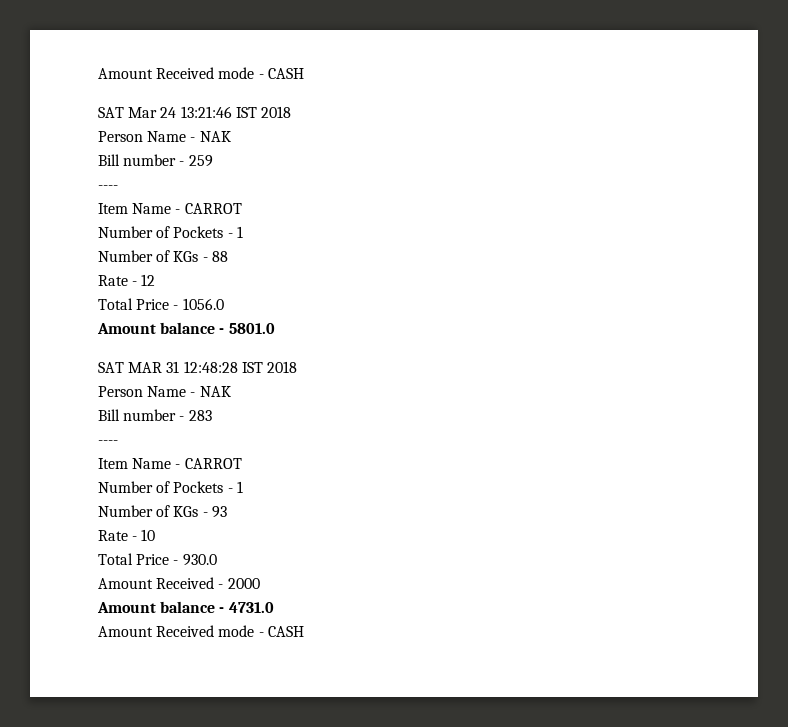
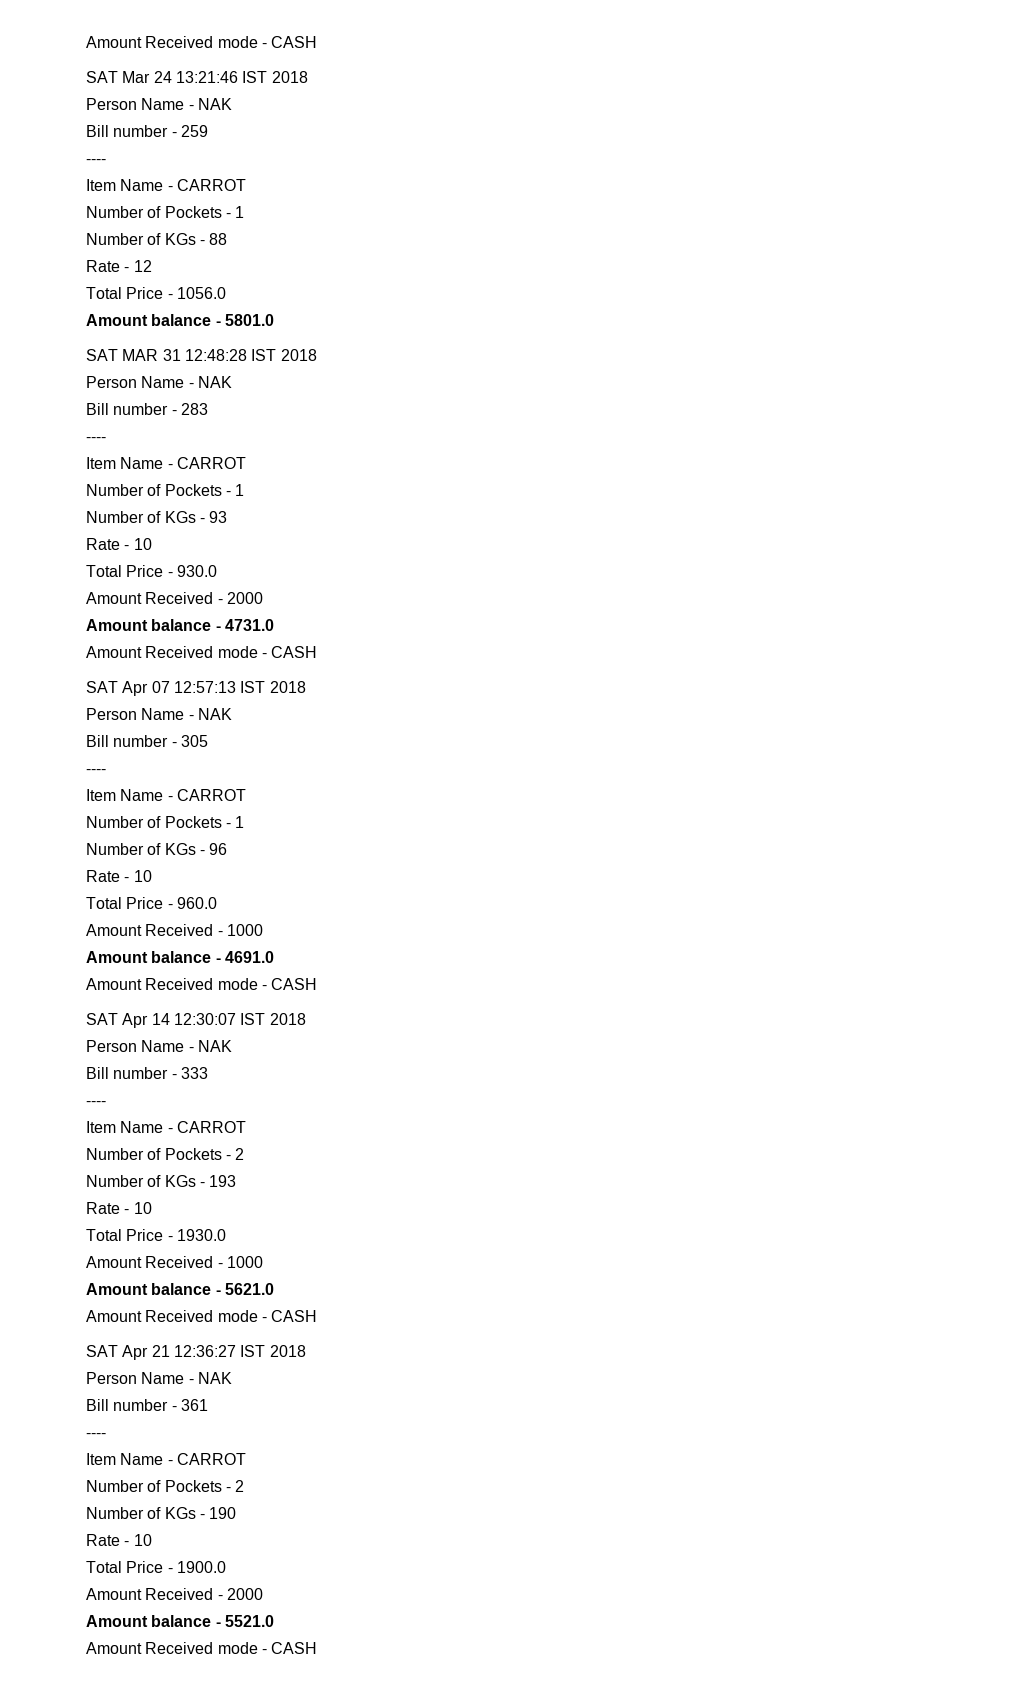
+ SAT Apr 07 12:57:13 IST 2018
+ Person Name - NAK
+ Bill number - 305
+ ----
+ Item Name - CARROT
+ Number of Pockets - 1
+ Number of KGs - 96
+ Rate - 10
+ Total Price - 960.0
+ Amount Received - 1000
+ Amount balance - 4691.0
+ Amount Received mode - CASH
+ SAT Apr 14 12:30:07 IST 2018
+ Person Name - NAK
+ Bill number - 333
+ ----
+ Item Name - CARROT
+ Number of Pockets - 2
+ Number of KGs - 193
+ Rate - 10
+ Total Price - 1930.0
+ Amount Received - 1000
+ Amount balance - 5621.0
+ Amount Received mode - CASH
+ SAT Apr 21 12:36:27 IST 2018
+ Person Name - NAK
+ Bill number - 361
+ ----
+ Item Name - CARROT
+ Number of Pockets - 2
+ Number of KGs - 190
+ Rate - 10
+ Total Price - 1900.0
+ Amount Received - 2000
+ Amount balance - 5521.0
+ Amount Received mode - CASH

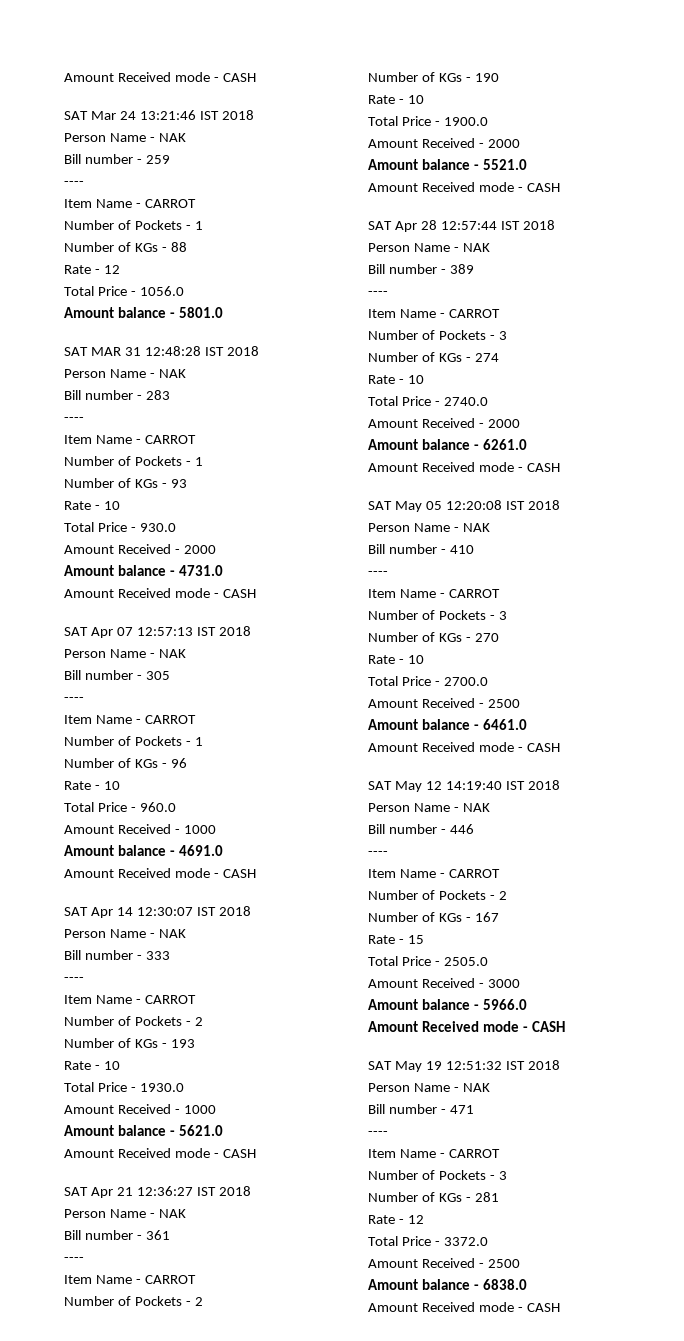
+ SAT Apr 28 12:57:44 IST 2018
+ Person Name - NAK
+ Bill number - 389
+ ----
+ Item Name - CARROT
+ Number of Pockets - 3
+ Number of KGs - 274
+ Rate - 10
+ Total Price - 2740.0
+ Amount Received - 2000
+ Amount balance - 6261.0
+ Amount Received mode - CASH
+ SAT May 05 12:20:08 IST 2018
+ Person Name - NAK
+ Bill number - 410
+ ----
+ Item Name - CARROT
+ Number of Pockets - 3
+ Number of KGs - 270
+ Rate - 10
+ Total Price - 2700.0
+ Amount Received - 2500
+ Amount balance - 6461.0
+ Amount Received mode - CASH
+ SAT May 12 14:19:40 IST 2018
+ Person Name - NAK
+ Bill number - 446
+ ----
+ Item Name - CARROT
+ Number of Pockets - 2
+ Number of KGs - 167
+ Rate - 15
+ Total Price - 2505.0
+ Amount Received - 3000
+ Amount balance - 5966.0
+ Amount Received mode - CASH
+ SAT May 19 12:51:32 IST 2018
+ Person Name - NAK
+ Bill number - 471
+ ----
+ Item Name - CARROT
+ Number of Pockets - 3
+ Number of KGs - 281
+ Rate - 12
+ Total Price - 3372.0
+ Amount Received - 2500
+ Amount balance - 6838.0
+ Amount Received mode - CASH

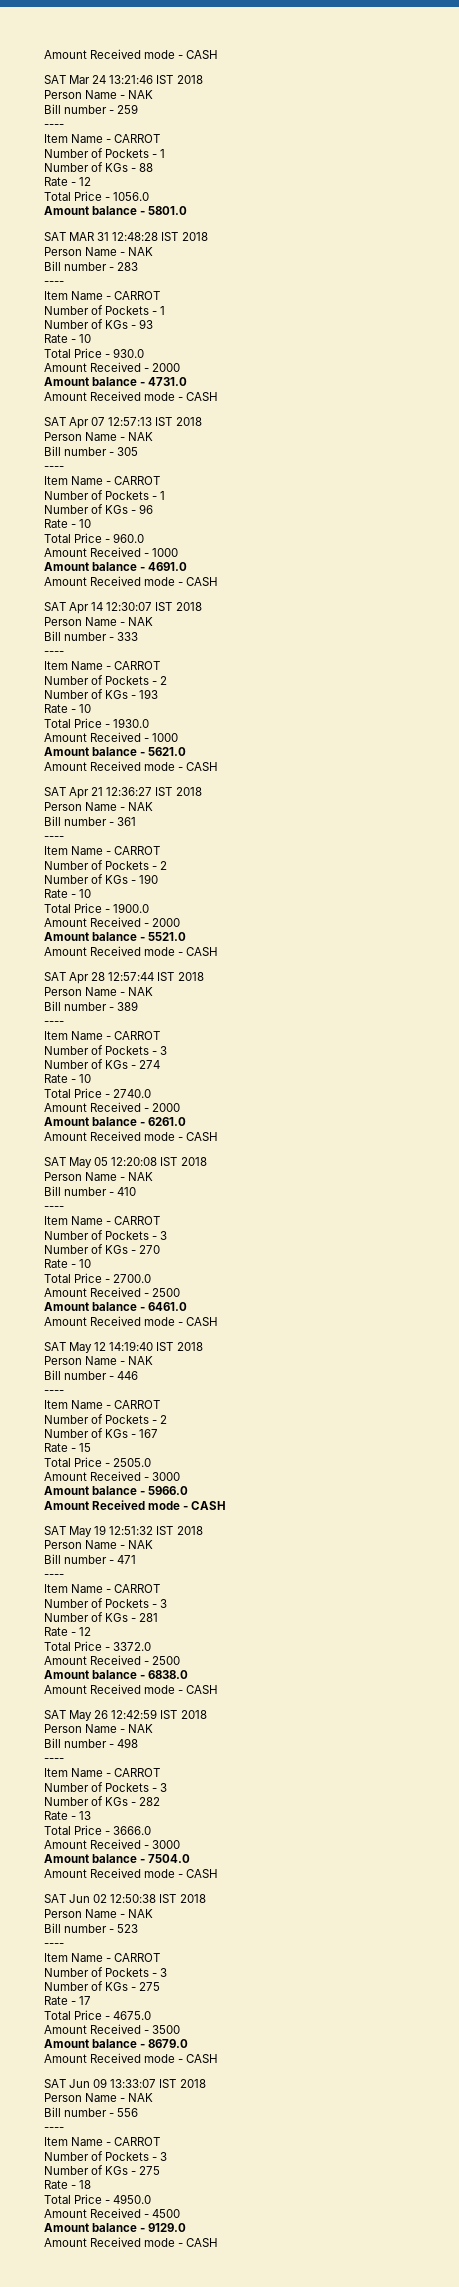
+ SAT May 26 12:42:59 IST 2018
+ Person Name - NAK
+ Bill number - 498
+ ----
+ Item Name - CARROT
+ Number of Pockets - 3
+ Number of KGs - 282
+ Rate - 13
+ Total Price - 3666.0
+ Amount Received - 3000
+ Amount balance - 7504.0
+ Amount Received mode - CASH
+ SAT Jun 02 12:50:38 IST 2018
+ Person Name - NAK
+ Bill number - 523
+ ----
+ Item Name - CARROT
+ Number of Pockets - 3
+ Number of KGs - 275
+ Rate - 17
+ Total Price - 4675.0
+ Amount Received - 3500
+ Amount balance - 8679.0
+ Amount Received mode - CASH
+ SAT Jun 09 13:33:07 IST 2018
+ Person Name - NAK
+ Bill number - 556
+ ----
+ Item Name - CARROT
+ Number of Pockets - 3
+ Number of KGs - 275
+ Rate - 18
+ Total Price - 4950.0
+ Amount Received - 4500
+ Amount balance - 9129.0
+ Amount Received mode - CASH

